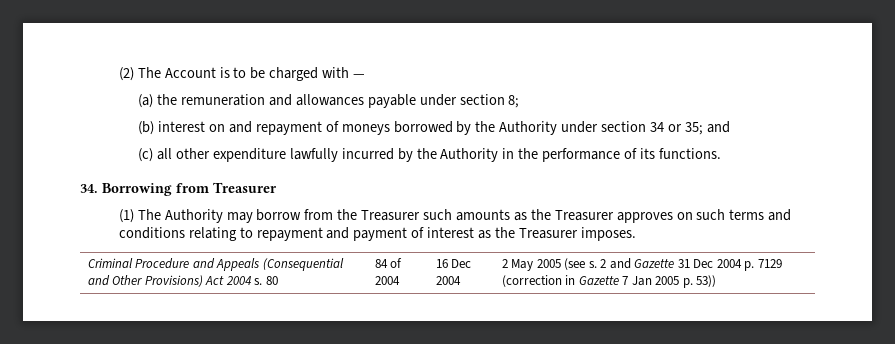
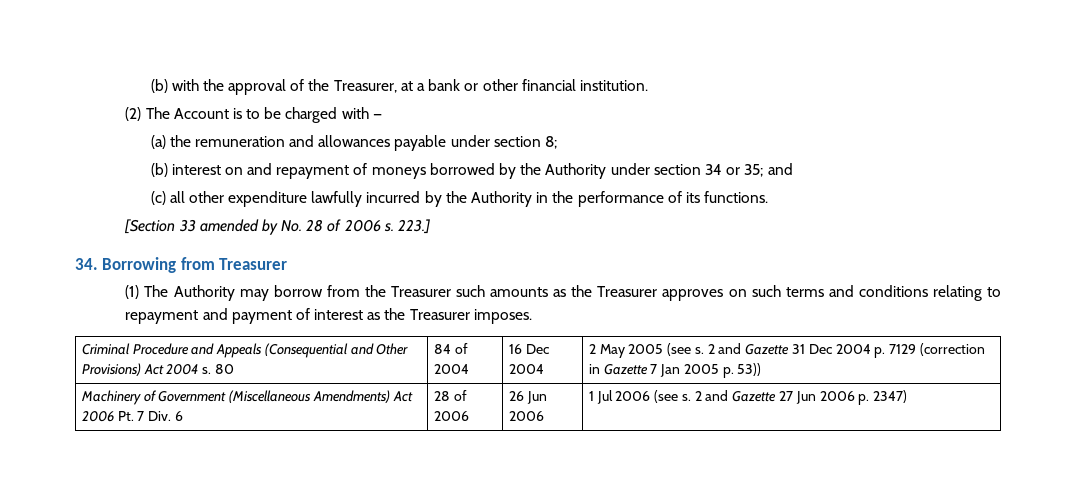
+ (b) with the approval of the Treasurer, at a bank or other financial institution.
+ [Section 33 amended by No. 28 of 2006 s. 223.]
+ Machinery of Government (Miscellaneous Amendments) Act 2006 Pt. 7 Div. 6 | 28 of 2006 | 26 Jun 2006 | 1 Jul 2006 (see s. 2 and Gazette 27 Jun 2006 p. 2347)

